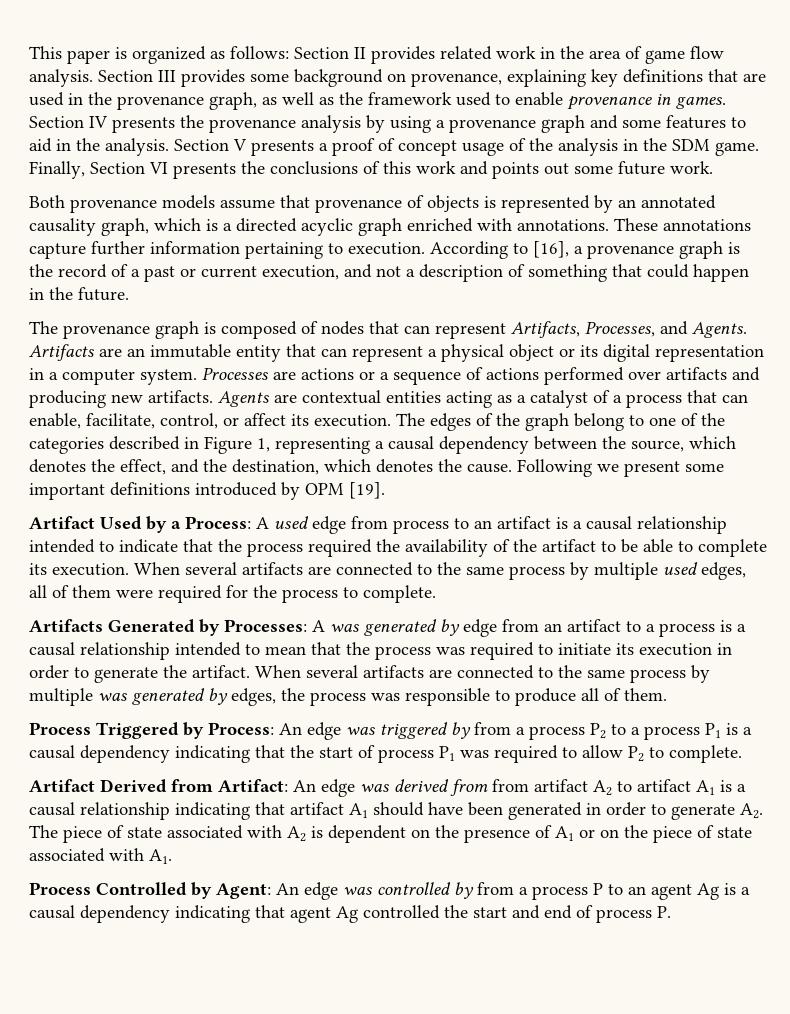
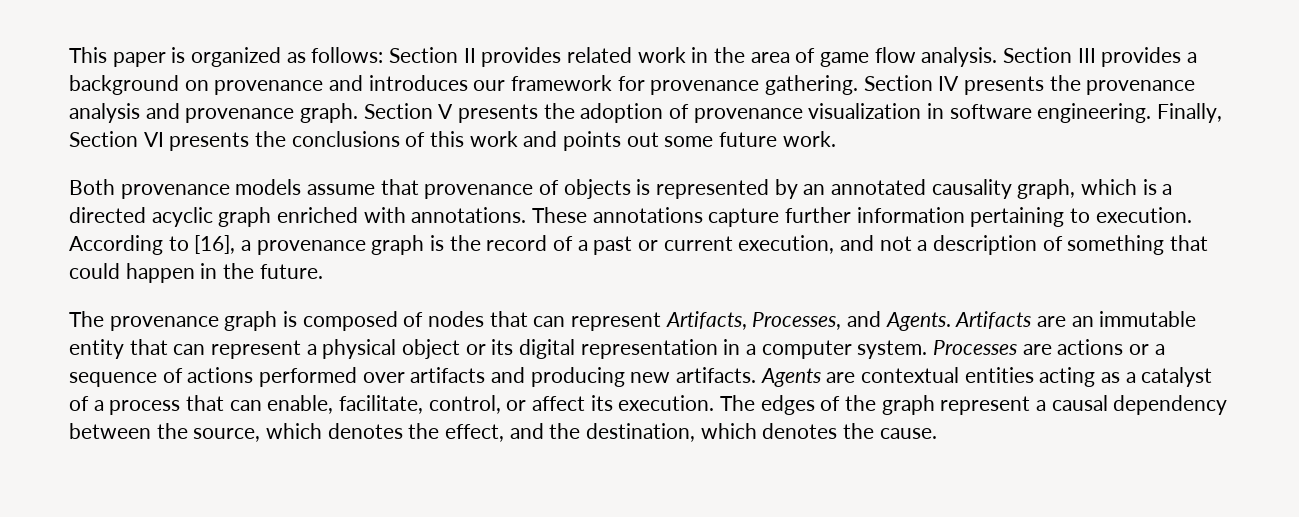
- Section III provides some background on provenance, explaining key definitions that are used in the provenance graph, as well as the framework used to enable provenance in games.
+ Section III provides a background on provenance and introduces our framework for provenance gathering.
- Section IV presents the provenance analysis by using a provenance graph and some features to aid in the analysis. Section V presents a proof of concept usage of the analysis in the SDM game.
+ Section IV presents the provenance analysis and provenance graph. Section V presents the adoption of provenance visualization in software engineering.
- The edges of the graph belong to one of the categories described in Figure 1, representing a causal dependency between the source, which denotes the effect, and the destination, which denotes the cause. Following we present some important definitions introduced by OPM [19].
- Artifact Used by a Process: A used edge from process to an artifact is a causal relationship intended to indicate that the process required the availability of the artifact to be able to complete its execution. When several artifacts are connected to the same process by multiple used edges, all of them were required for the process to complete.
- Artifacts Generated by Processes: A was generated by edge from an artifact to a process is a causal relationship intended to mean that the process was required to initiate its execution in order to generate the artifact. When several artifacts are connected to the same process by multiple was generated by edges, the process was responsible to produce all of them.
- Process Triggered by Process: An edge was triggered by from a process P2 to a process P1 is a causal dependency indicating that the start of process P1 was required to allow P2 to complete.
- Artifact Derived from Artifact: An edge was derived from from artifact A2 to artifact A1 is a causal relationship indicating that artifact A1 should have been generated in order to generate A2. The piece of state associated with A2 is dependent on the presence of A1 or on the piece of state associated with A1.
- Process Controlled by Agent: An edge was controlled by from a process P to an agent Ag is a causal dependency indicating that agent Ag controlled the start and end of process P.
+ The edges of the graph represent a causal dependency between the source, which denotes the effect, and the destination, which denotes the cause.

